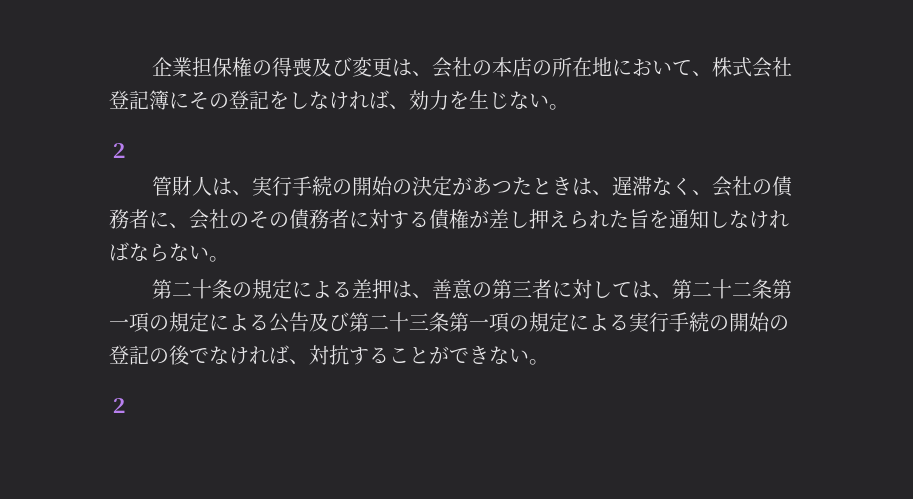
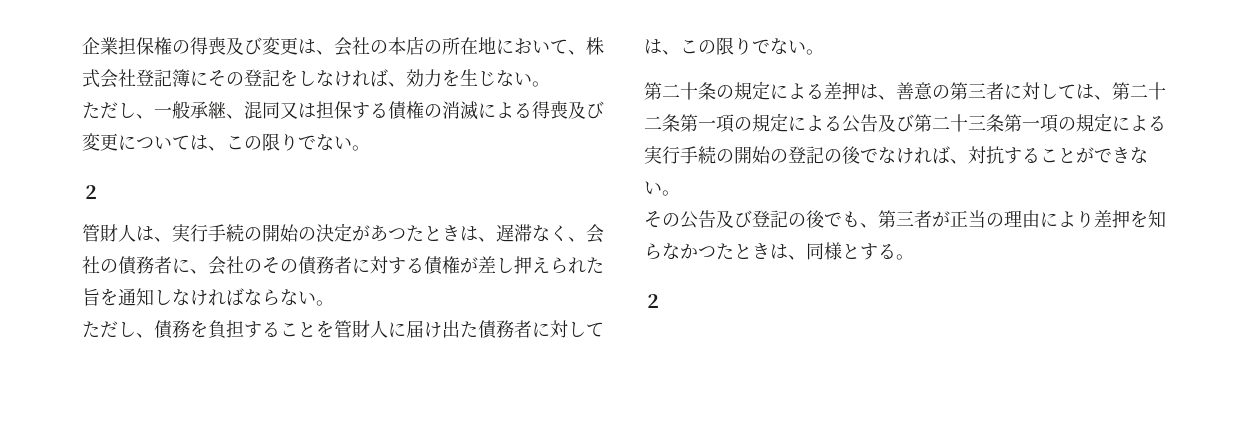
+ ただし、一般承継、混同又は担保する債権の消滅による得喪及び変更については、この限りでない。
+ ただし、債務を負担することを管財人に届け出た債務者に対しては、この限りでない。
+ その公告及び登記の後でも、第三者が正当の理由により差押を知らなかつたときは、同様とする。

